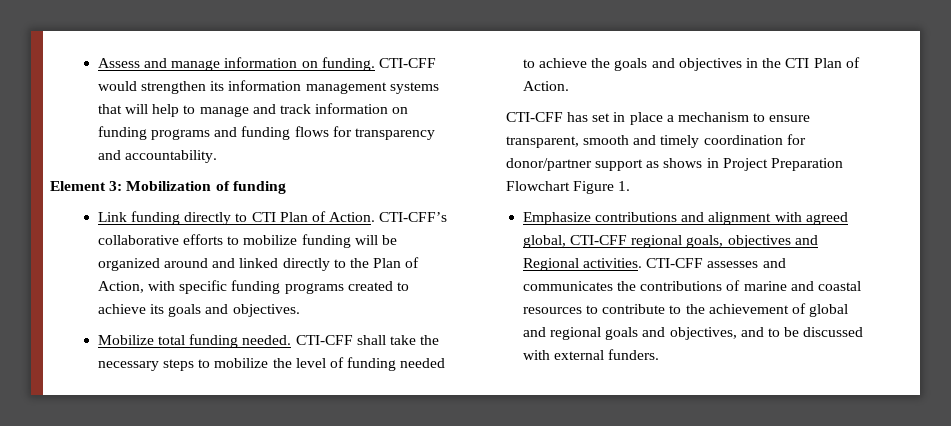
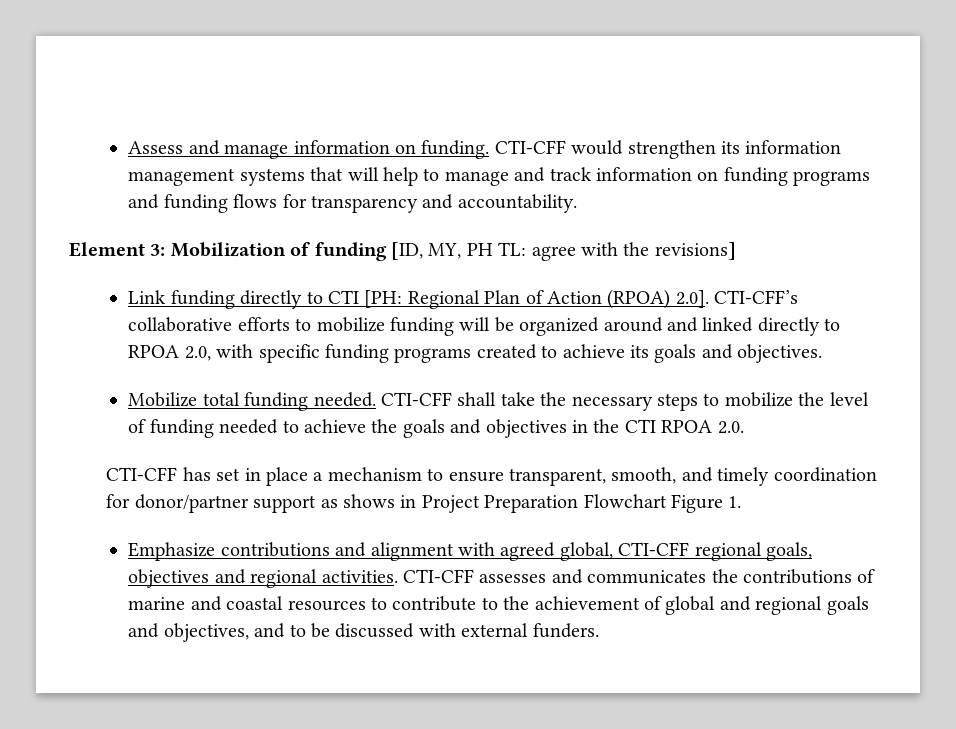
- Element 3: Mobilization of funding
+ Element 3: Mobilization of funding [ID, MY, PH TL: agree with the revisions]
- Link funding directly to CTI Plan of Action. CTI-CFF’s collaborative efforts to mobilize funding will be organized around and linked directly to the Plan of Action, with specific funding programs created to achieve its goals and objectives.
+ Link funding directly to CTI [PH: Regional Plan of Action (RPOA) 2.0]. CTI-CFF’s collaborative efforts to mobilize funding will be organized around and linked directly to RPOA 2.0, with specific funding programs created to achieve its goals and objectives.
- CTI-CFF shall take the necessary steps to mobilize the level of funding needed to achieve the goals and objectives in the CTI Plan of Action.
+ CTI-CFF shall take the necessary steps to mobilize the level of funding needed to achieve the goals and objectives in the CTI RPOA 2.0.
- CTI-CFF has set in place a mechanism to ensure transparent, smooth and timely coordination for donor/partner support as shows in Project Preparation Flowchart Figure 1.
+ CTI-CFF has set in place a mechanism to ensure transparent, smooth, and timely coordination for donor/partner support as shows in Project Preparation Flowchart Figure 1.
- Emphasize contributions and alignment with agreed global, CTI-CFF regional goals, objectives and Regional activities.
+ Emphasize contributions and alignment with agreed global, CTI-CFF regional goals, objectives and regional activities.

